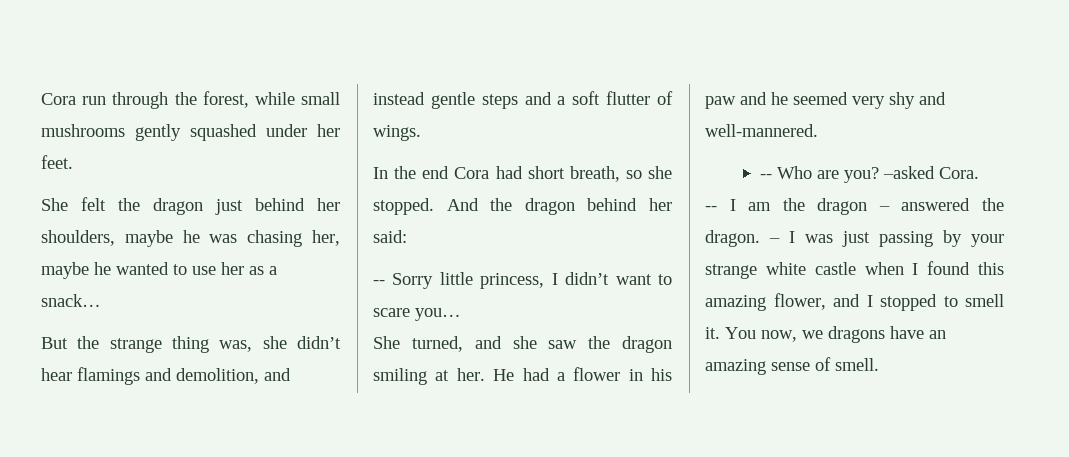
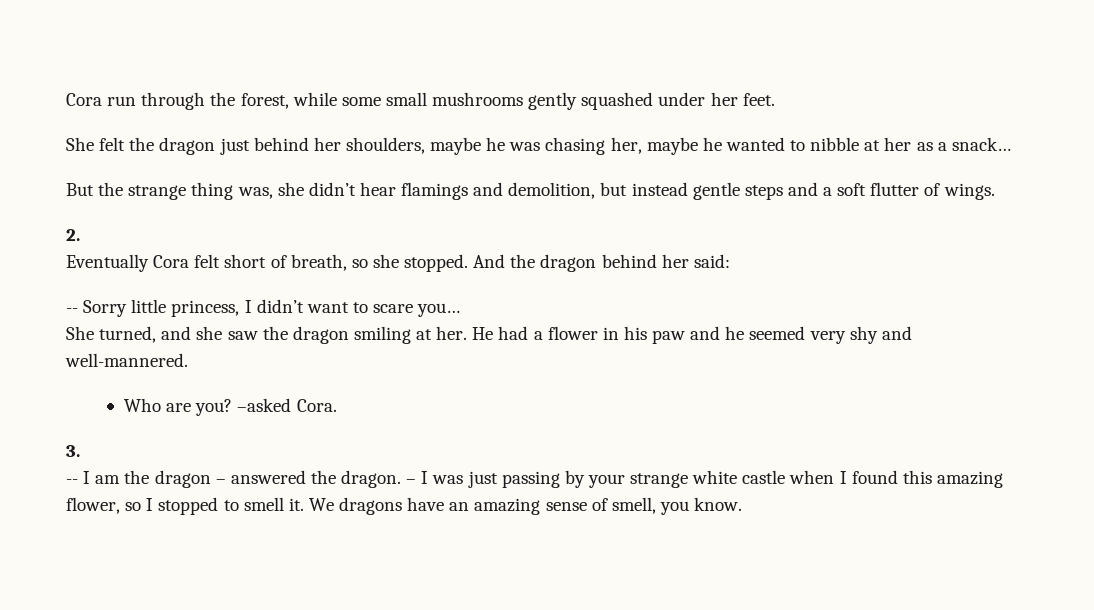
- Cora run through the forest, while small mushrooms gently squashed under her feet.
+ Cora run through the forest, while some small mushrooms gently squashed under her feet.
- She felt the dragon just behind her shoulders, maybe he was chasing her, maybe he wanted to use her as a snack…
+ She felt the dragon just behind her shoulders, maybe he was chasing her, maybe he wanted to nibble at her as a snack…
- But the strange thing was, she didn’t hear flamings and demolition, and instead gentle steps and a soft flutter of wings.
+ But the strange thing was, she didn’t hear flamings and demolition, but instead gentle steps and a soft flutter of wings.
- In the end Cora had short breath, so she stopped.
+ 2.
+ Eventually Cora felt short of breath, so she stopped.
- -- Who are you?
+ Who are you?
+ 3.
- – I was just passing by your strange white castle when I found this amazing flower, and I stopped to smell it.
+ – I was just passing by your strange white castle when I found this amazing flower, so I stopped to smell it.
- You now, we dragons have an amazing sense of smell.
+ We dragons have an amazing sense of smell, you know.

